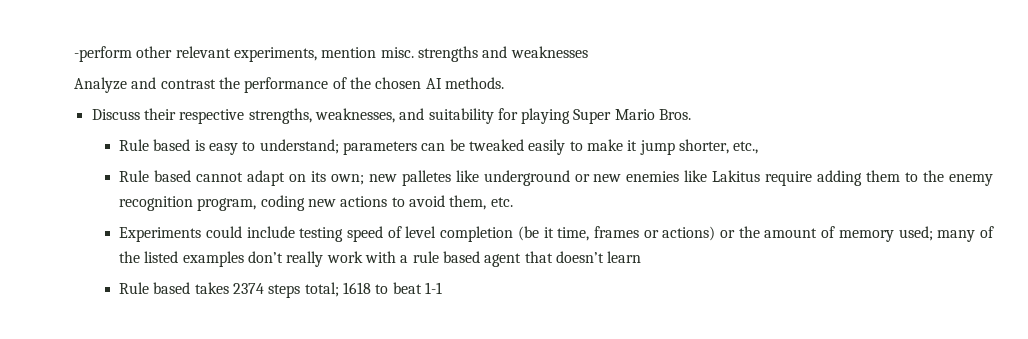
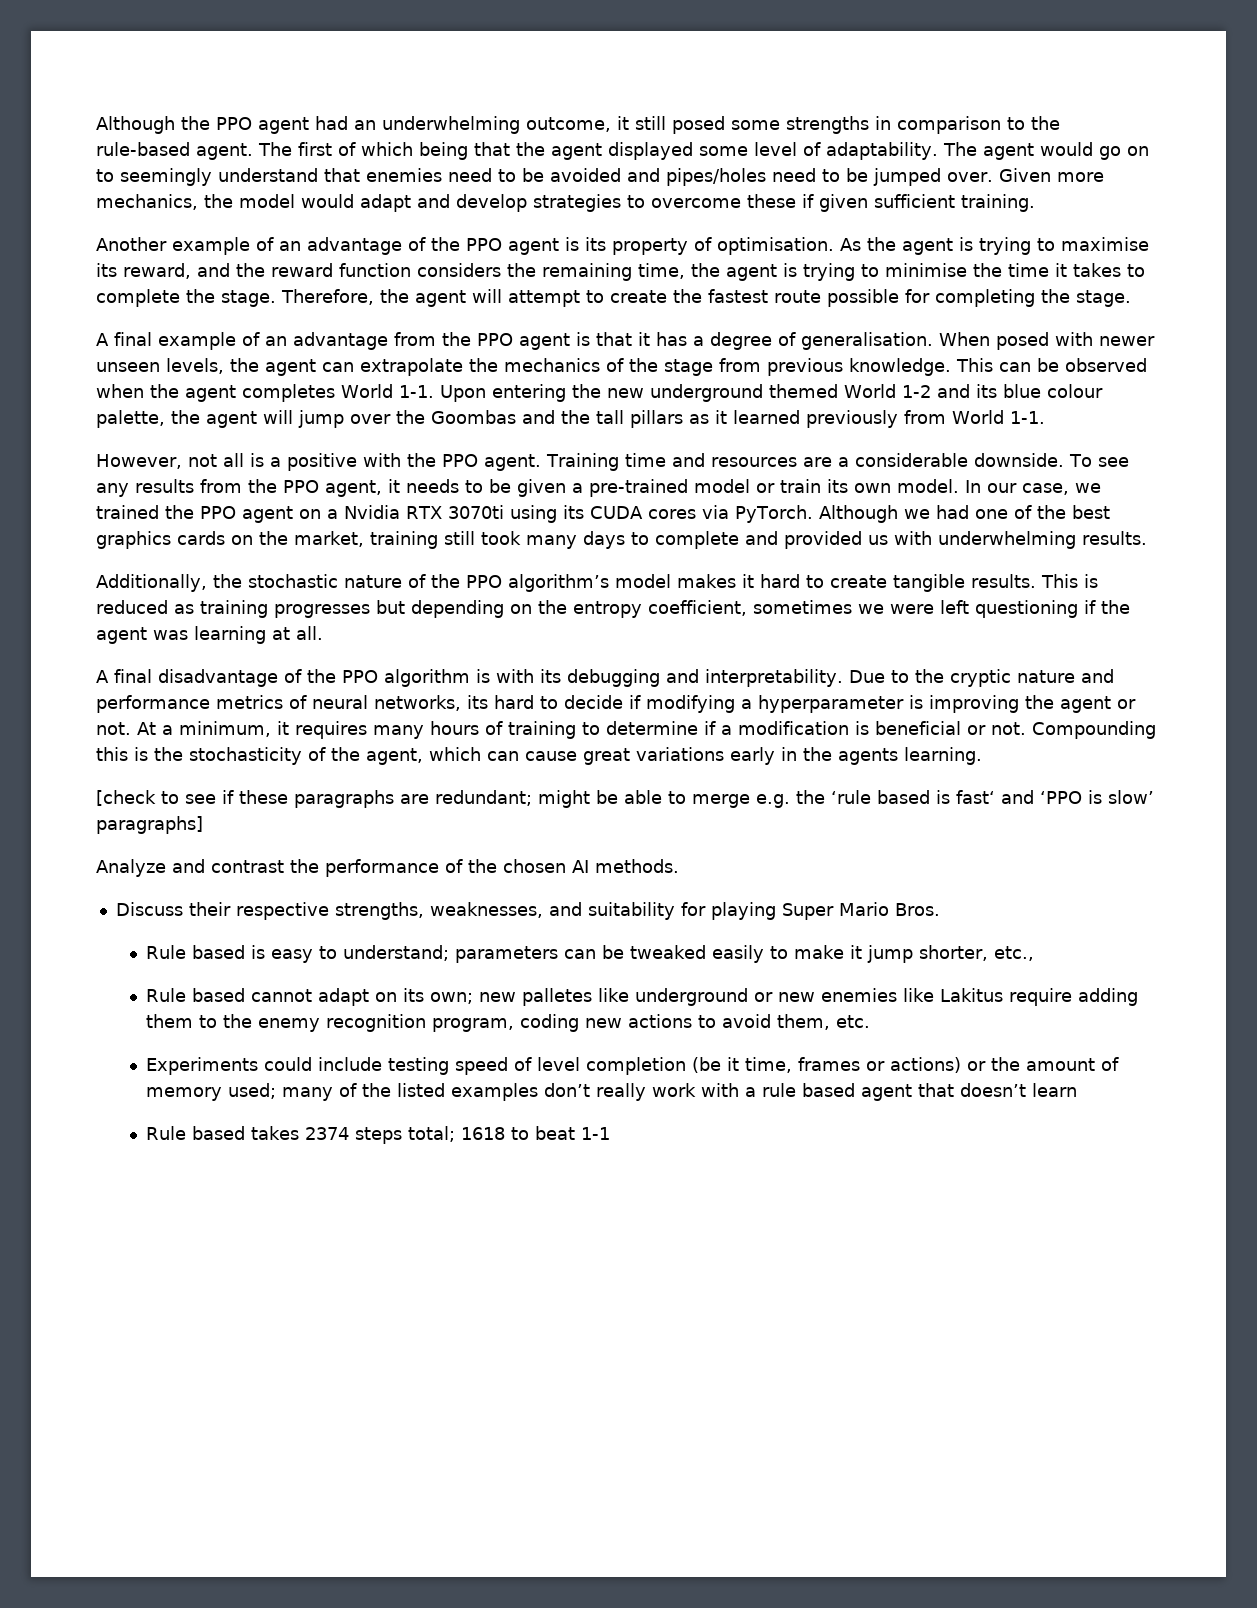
- -perform other relevant experiments, mention misc. strengths and weaknesses
+ Although the PPO agent had an underwhelming outcome, it still posed some strengths in comparison to the rule-based agent. The first of which being that the agent displayed some level of adaptability. The agent would go on to seemingly understand that enemies need to be avoided and pipes/holes need to be jumped over. Given more mechanics, the model would adapt and develop strategies to overcome these if given sufficient training.
+ Another example of an advantage of the PPO agent is its property of optimisation. As the agent is trying to maximise its reward, and the reward function considers the remaining time, the agent is trying to minimise the time it takes to complete the stage. Therefore, the agent will attempt to create the fastest route possible for completing the stage.
+ A final example of an advantage from the PPO agent is that it has a degree of generalisation. When posed with newer unseen levels, the agent can extrapolate the mechanics of the stage from previous knowledge. This can be observed when the agent completes World 1-1. Upon entering the new underground themed World 1-2 and its blue colour palette, the agent will jump over the Goombas and the tall pillars as it learned previously from World 1-1.
+ However, not all is a positive with the PPO agent. Training time and resources are a considerable downside. To see any results from the PPO agent, it needs to be given a pre-trained model or train its own model. In our case, we trained the PPO agent on a Nvidia RTX 3070ti using its CUDA cores via PyTorch. Although we had one of the best graphics cards on the market, training still took many days to complete and provided us with underwhelming results.
+ Additionally, the stochastic nature of the PPO algorithm’s model makes it hard to create tangible results. This is reduced as training progresses but depending on the entropy coefficient, sometimes we were left questioning if the agent was learning at all.
+ A final disadvantage of the PPO algorithm is with its debugging and interpretability. Due to the cryptic nature and performance metrics of neural networks, its hard to decide if modifying a hyperparameter is improving the agent or not. At a minimum, it requires many hours of training to determine if a modification is beneficial or not. Compounding this is the stochasticity of the agent, which can cause great variations early in the agents learning.
+ [check to see if these paragraphs are redundant; might be able to merge e.g. the ‘rule based is fast‘ and ‘PPO is slow’ paragraphs]

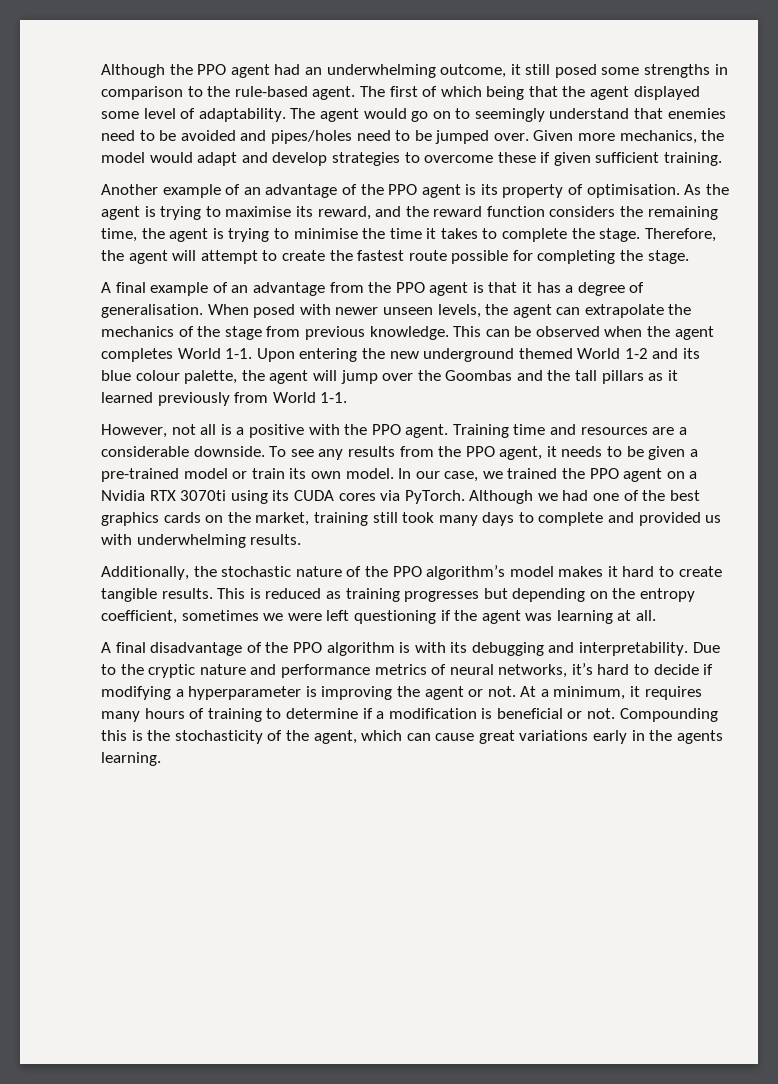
- Due to the cryptic nature and performance metrics of neural networks, its hard to decide if modifying a hyperparameter is improving the agent or not.
+ Due to the cryptic nature and performance metrics of neural networks, it’s hard to decide if modifying a hyperparameter is improving the agent or not.
- [check to see if these paragraphs are redundant; might be able to merge e.g. the ‘rule based is fast‘ and ‘PPO is slow’ paragraphs]
- Analyze and contrast the performance of the chosen AI methods.
- Discuss their respective strengths, weaknesses, and suitability for playing Super Mario Bros.
- Rule based is easy to understand; parameters can be tweaked easily to make it jump shorter, etc.,
- Rule based cannot adapt on its own; new palletes like underground or new enemies like Lakitus require adding them to the enemy recognition program, coding new actions to avoid them, etc.
- Experiments could include testing speed of level completion (be it time, frames or actions) or the amount of memory used; many of the listed examples don’t really work with a rule based agent that doesn’t learn
- Rule based takes 2374 steps total; 1618 to beat 1-1

